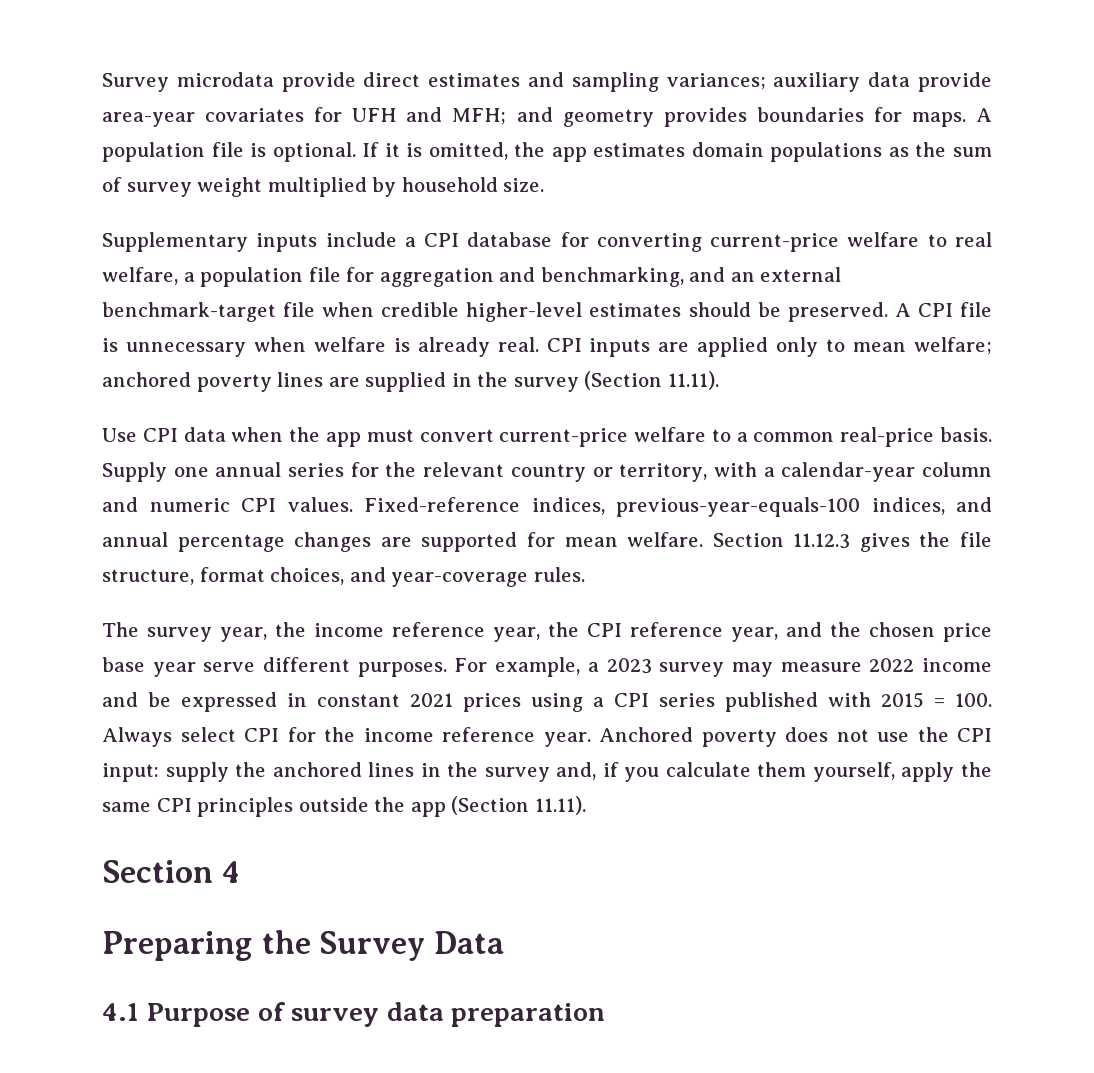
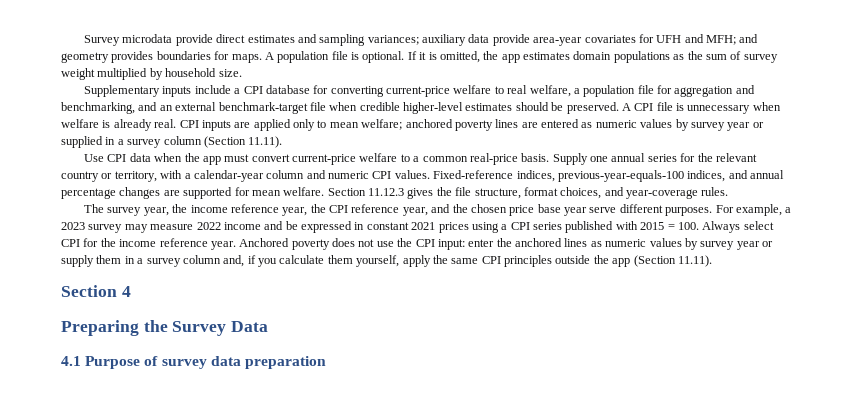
- CPI inputs are applied only to mean welfare; anchored poverty lines are supplied in the survey (Section 11.11).
+ CPI inputs are applied only to mean welfare; anchored poverty lines are entered as numeric values by survey year or supplied in a survey column (Section 11.11).
- Anchored poverty does not use the CPI input: supply the anchored lines in the survey and, if you calculate them yourself, apply the same CPI principles outside the app (Section 11.11).
+ Anchored poverty does not use the CPI input: enter the anchored lines as numeric values by survey year or supply them in a survey column and, if you calculate them yourself, apply the same CPI principles outside the app (Section 11.11).

